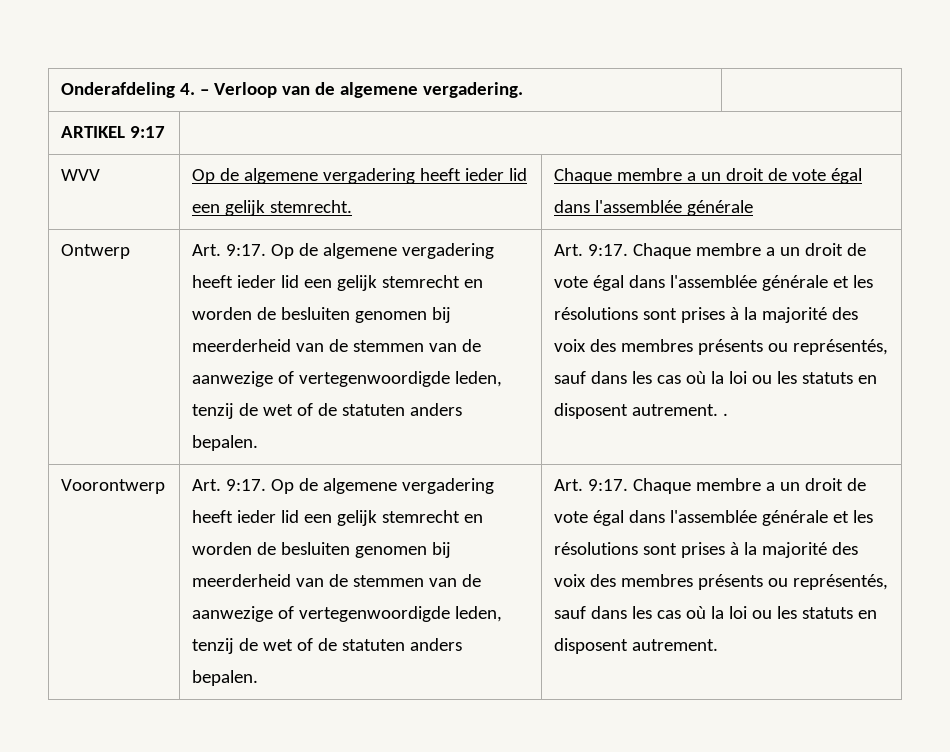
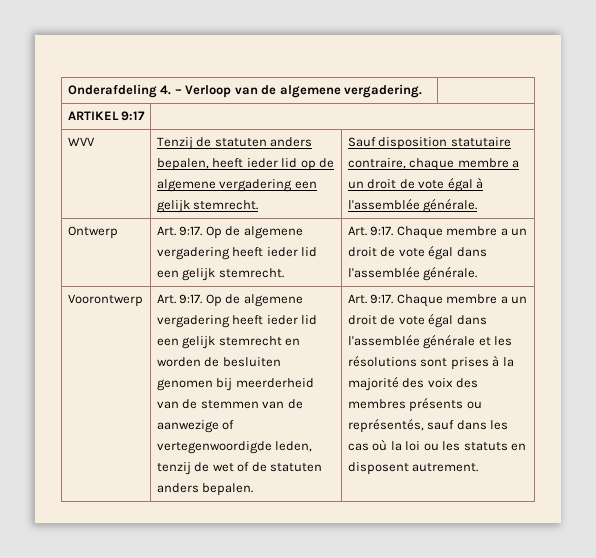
- WVV | Op de algemene vergadering heeft ieder lid een gelijk stemrecht. | Chaque membre a un droit de vote égal dans l'assemblée générale
+ WVV | Tenzij de statuten anders bepalen, heeft ieder lid op de algemene vergadering een gelijk stemrecht. | Sauf disposition statutaire contraire, chaque membre a un droit de vote égal à l'assemblée générale.
- Ontwerp | Art. 9:17. Op de algemene vergadering heeft ieder lid een gelijk stemrecht en worden de besluiten genomen bij meerderheid van de stemmen van de aanwezige of vertegenwoordigde leden, tenzij de wet of de statuten anders bepalen.
+ Ontwerp | Art. 9:17. Op de algemene vergadering heeft ieder lid een gelijk stemrecht.
- Chaque membre a un droit de vote égal dans l'assemblée générale et les résolutions sont prises à la majorité des voix des membres présents ou représentés, sauf dans les cas où la loi ou les statuts en disposent autrement. .
+ Chaque membre a un droit de vote égal dans l'assemblée générale.

